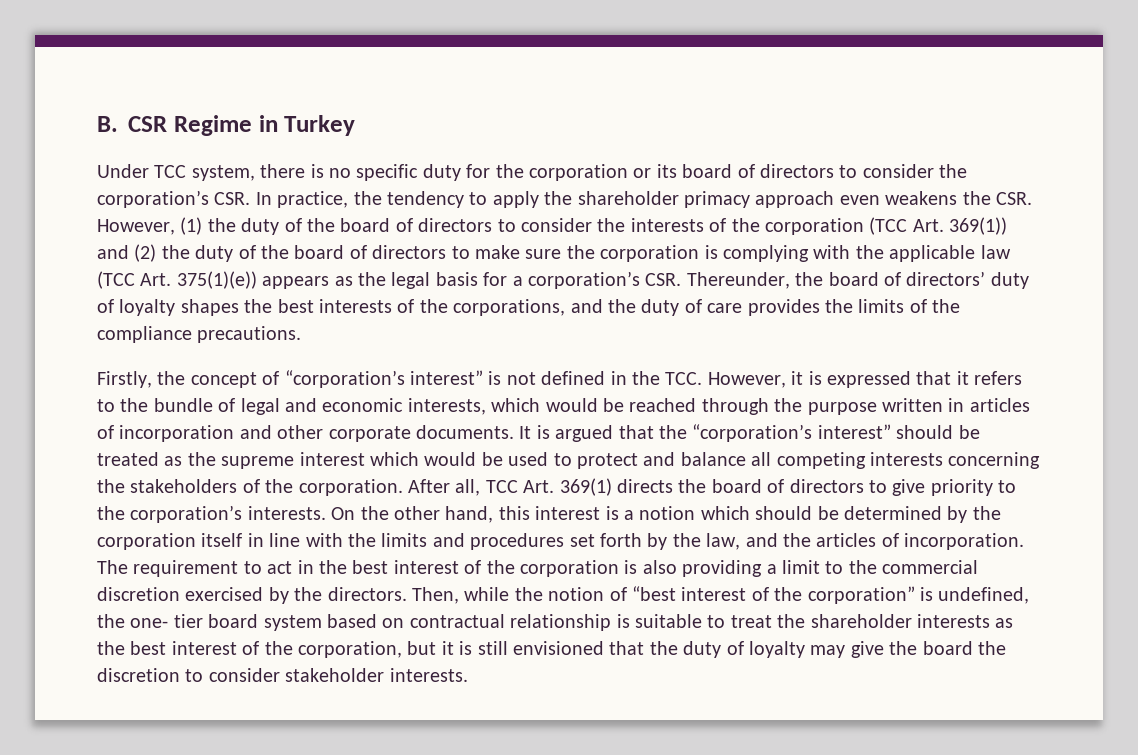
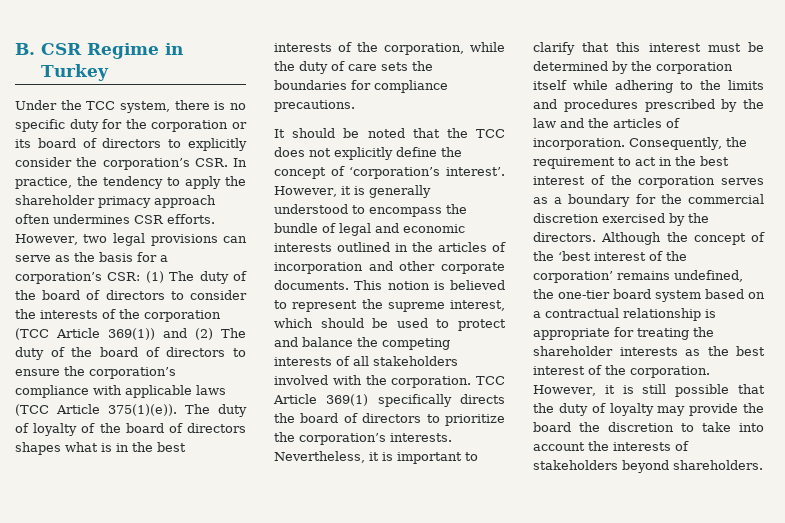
- Under TCC system, there is no specific duty for the corporation or its board of directors to consider the corporation’s CSR. In practice, the tendency to apply the shareholder primacy approach even weakens the CSR. However, (1) the duty of the board of directors to consider the interests of the corporation (TCC Art. 369(1)) and (2) the duty of the board of directors to make sure the corporation is complying with the applicable law (TCC Art. 375(1)(e)) appears as the legal basis for a corporation’s CSR. Thereunder, the board of directors’ duty of loyalty shapes the best interests of the corporations, and the duty of care provides the limits of the compliance precautions.
- Firstly, the concept of “corporation’s interest” is not defined in the TCC. However, it is expressed that it refers to the bundle of legal and economic interests, which would be reached through the purpose written in articles of incorporation and other corporate documents.
+ Under the TCC system, there is no specific duty for the corporation or its board of directors to explicitly consider the corporation’s CSR. In practice, the tendency to apply the shareholder primacy approach often undermines CSR efforts. However, two legal provisions can serve as the basis for a corporation’s CSR: (1) The duty of the board of directors to consider the interests of the corporation (TCC Article 369(1)) and (2) The duty of the board of directors to ensure the corporation’s compliance with applicable laws (TCC Article 375(1)(e)). The duty of loyalty of the board of directors shapes what is in the best interests of the corporation, while the duty of care sets the boundaries for compliance precautions.
+ It should be noted that the TCC does not explicitly define the concept of ‘corporation’s interest’. However, it is generally understood to encompass the bundle of legal and economic interests outlined in the articles of incorporation and other corporate documents.
- It is argued that the “corporation’s interest” should be treated as the supreme interest which would be used to protect and balance all competing interests concerning the stakeholders of the corporation. After all, TCC Art. 369(1) directs the board of directors to give priority to the corporation’s interests. On the other hand, this interest is a notion which should be determined by the corporation itself in line with the limits and procedures set forth by the law, and the articles of incorporation.
+ This notion is believed to represent the supreme interest, which should be used to protect and balance the competing interests of all stakeholders involved with the corporation. TCC Article 369(1) specifically directs the board of directors to prioritize the corporation’s interests. Nevertheless, it is important to clarify that this interest must be determined by the corporation itself while adhering to the limits and procedures prescribed by the law and the articles of incorporation.
- The requirement to act in the best interest of the corporation is also providing a limit to the commercial discretion exercised by the directors.
+ Consequently, the requirement to act in the best interest of the corporation serves as a boundary for the commercial discretion exercised by the directors.
- Then, while the notion of “best interest of the corporation” is undefined, the one- tier board system based on contractual relationship is suitable to treat the shareholder interests as the best interest of the corporation, but it is still envisioned that the duty of loyalty may give the board the discretion to consider stakeholder interests.
+ Although the concept of the ‘best interest of the corporation’ remains undefined, the one-tier board system based on a contractual relationship is appropriate for treating the shareholder interests as the best interest of the corporation. However, it is still possible that the duty of loyalty may provide the board the discretion to take into account the interests of stakeholders beyond shareholders.

